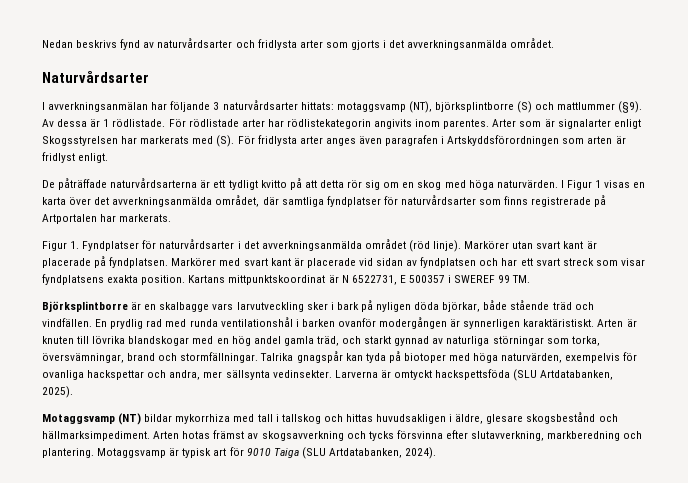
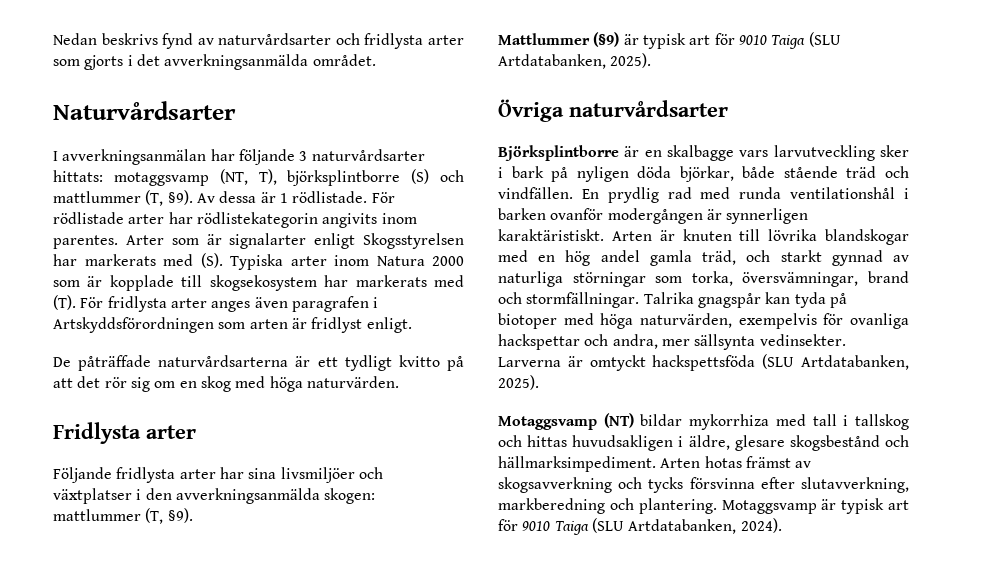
- I avverkningsanmälan har följande 3 naturvårdsarter hittats: motaggsvamp (NT), björksplintborre (S) och mattlummer (§9).
+ I avverkningsanmälan har följande 3 naturvårdsarter hittats: motaggsvamp (NT, T), björksplintborre (S) och mattlummer (T, §9).
- Arter som är signalarter enligt Skogsstyrelsen har markerats med (S). För fridlysta arter anges även paragrafen i Artskyddsförordningen som arten är fridlyst enligt.
+ Arter som är signalarter enligt Skogsstyrelsen har markerats med (S). Typiska arter inom Natura 2000 som är kopplade till skogsekosystem har markerats med (T). För fridlysta arter anges även paragrafen i Artskyddsförordningen som arten är fridlyst enligt.
- De påträffade naturvårdsarterna är ett tydligt kvitto på att detta rör sig om en skog med höga naturvärden. I Figur 1 visas en karta över det avverkningsanmälda området, där samtliga fyndplatser för naturvårdsarter som finns registrerade på Artportalen har markerats.
- Figur 1. Fyndplatser för naturvårdsarter i det avverkningsanmälda området (röd linje). Markörer utan svart kant är placerade på fyndplatsen. Markörer med svart kant är placerade vid sidan av fyndplatsen och har ett svart streck som visar fyndplatsens exakta position. Kartans mittpunktskoordinat är N 6522731, E 500357 i SWEREF 99 TM.
+ De påträffade naturvårdsarterna är ett tydligt kvitto på att det rör sig om en skog med höga naturvärden.
+ Fridlysta arter
+ Följande fridlysta arter har sina livsmiljöer och växtplatser i den avverkningsanmälda skogen: mattlummer (T, §9).
+ Mattlummer (§9) är typisk art för 9010 Taiga (SLU Artdatabanken, 2025).
+ Övriga naturvårdsarter

